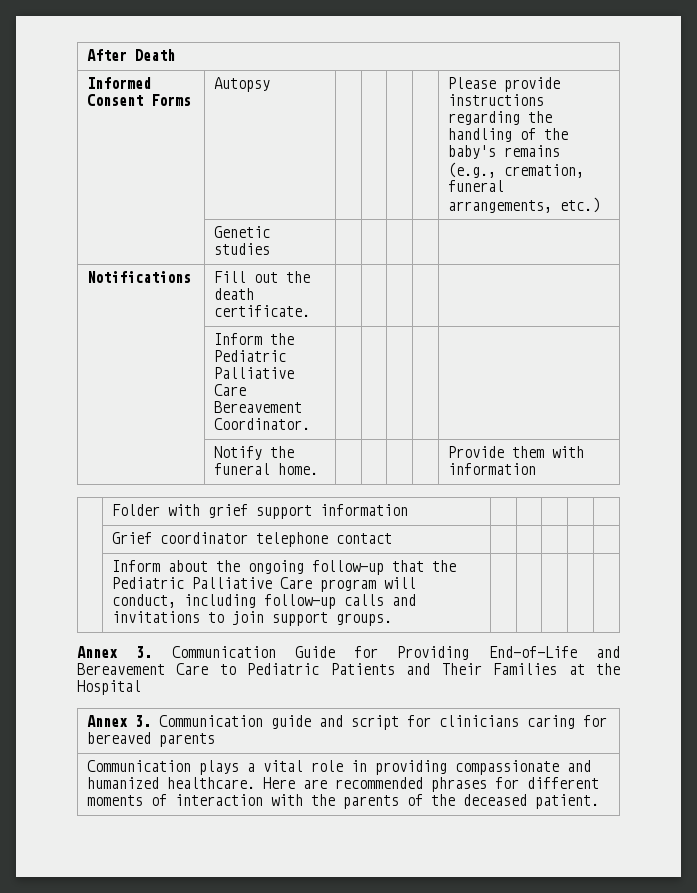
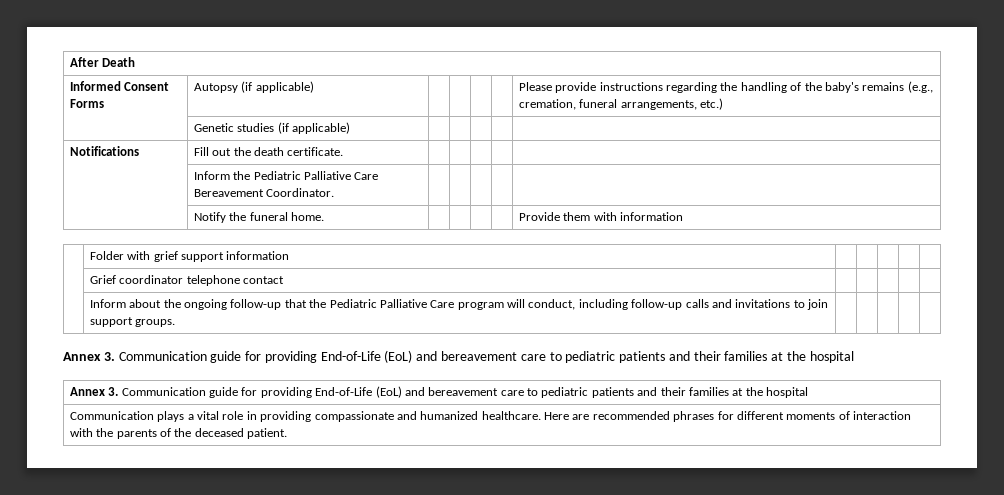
- Informed Consent Forms | Autopsy | | | | | Please provide instructions regarding the handling of the baby's remains (e.g., cremation, funeral arrangements, etc.)
+ Informed Consent Forms | Autopsy (if applicable) | | | | | Please provide instructions regarding the handling of the baby's remains (e.g., cremation, funeral arrangements, etc.)
- | Genetic studies | | | | |
+ | Genetic studies (if applicable) | | | | |
  | Inform about the ongoing follow-up that the Pediatric Palliative Care program will conduct, including follow-up calls and invitations to join support groups. | | | | |
- Annex 3. Communication Guide for Providing End-of-Life and Bereavement Care to Pediatric Patients and Their Families at the Hospital
- Annex 3. Communication guide and script for clinicians caring for bereaved parents
+ Annex 3. Communication guide for providing End-of-Life (EoL) and bereavement care to pediatric patients and their families at the hospital
+ Annex 3. Communication guide for providing End-of-Life (EoL) and bereavement care to pediatric patients and their families at the hospital

